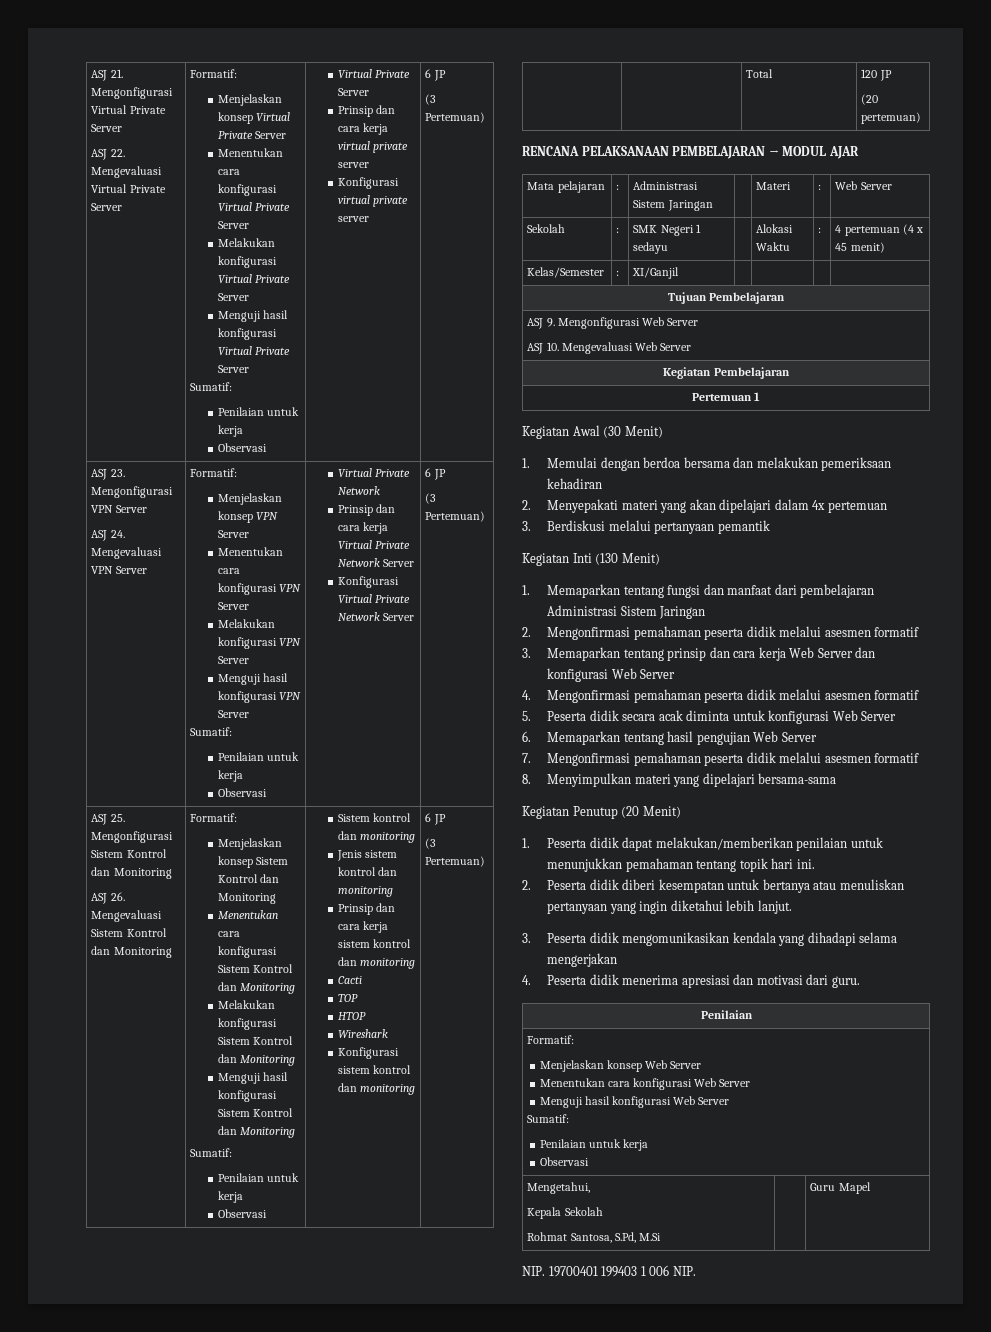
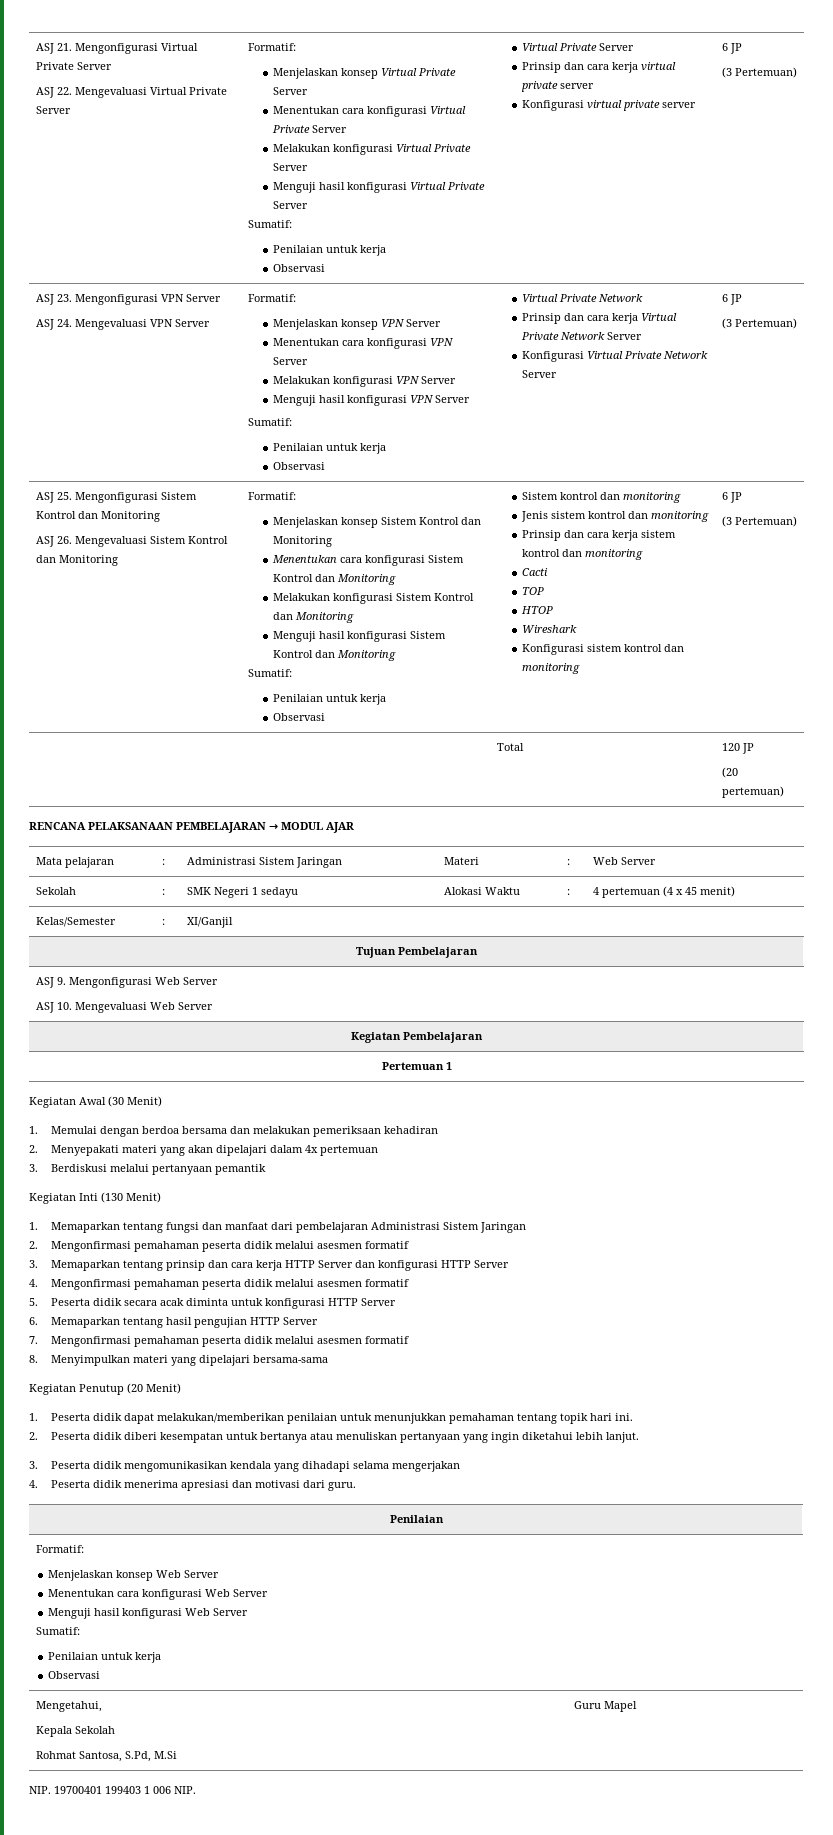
- 3. Memaparkan tentang prinsip dan cara kerja Web Server dan konfigurasi Web Server
+ 3. Memaparkan tentang prinsip dan cara kerja HTTP Server dan konfigurasi HTTP Server
- 5. Peserta didik secara acak diminta untuk konfigurasi Web Server
+ 5. Peserta didik secara acak diminta untuk konfigurasi HTTP Server
- 6. Memaparkan tentang hasil pengujian Web Server
+ 6. Memaparkan tentang hasil pengujian HTTP Server

